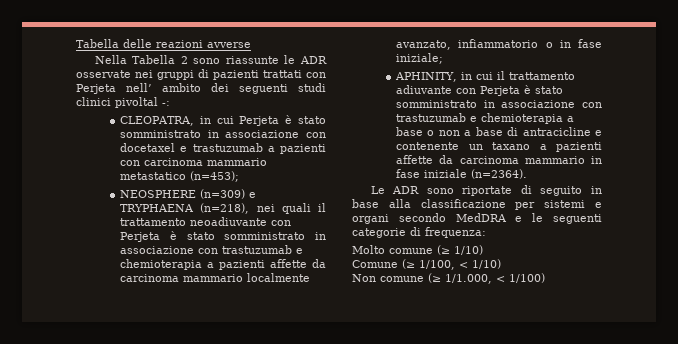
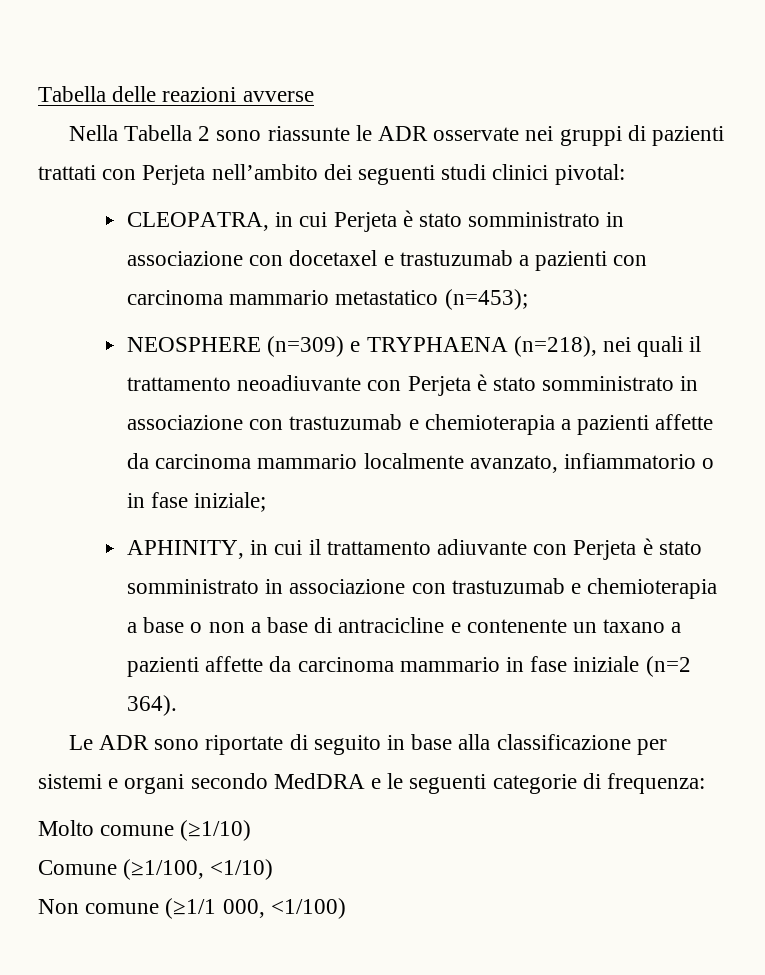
- Nella Tabella 2 sono riassunte le ADR osservate nei gruppi di pazienti trattati con Perjeta nell’ ambito dei seguenti studi clinici pivoltal -:
+ Nella Tabella 2 sono riassunte le ADR osservate nei gruppi di pazienti trattati con Perjeta nell’ambito dei seguenti studi clinici pivotal:
- APHINITY, in cui il trattamento adiuvante con Perjeta è stato somministrato in associazione con trastuzumab e chemioterapia a base o non a base di antracicline e contenente un taxano a pazienti affette da carcinoma mammario in fase iniziale (n=2364).
+ APHINITY, in cui il trattamento adiuvante con Perjeta è stato somministrato in associazione con trastuzumab e chemioterapia a base o non a base di antracicline e contenente un taxano a pazienti affette da carcinoma mammario in fase iniziale (n=2 364).
- Molto comune (≥ 1/10)
+ Molto comune (≥1/10)
- Comune (≥ 1/100, < 1/10)
- Non comune (≥ 1/1.000, < 1/100)
+ Comune (≥1/100, <1/10)
+ Non comune (≥1/1 000, <1/100)

